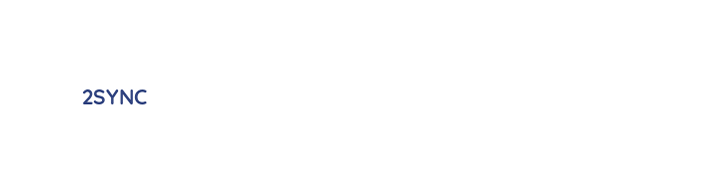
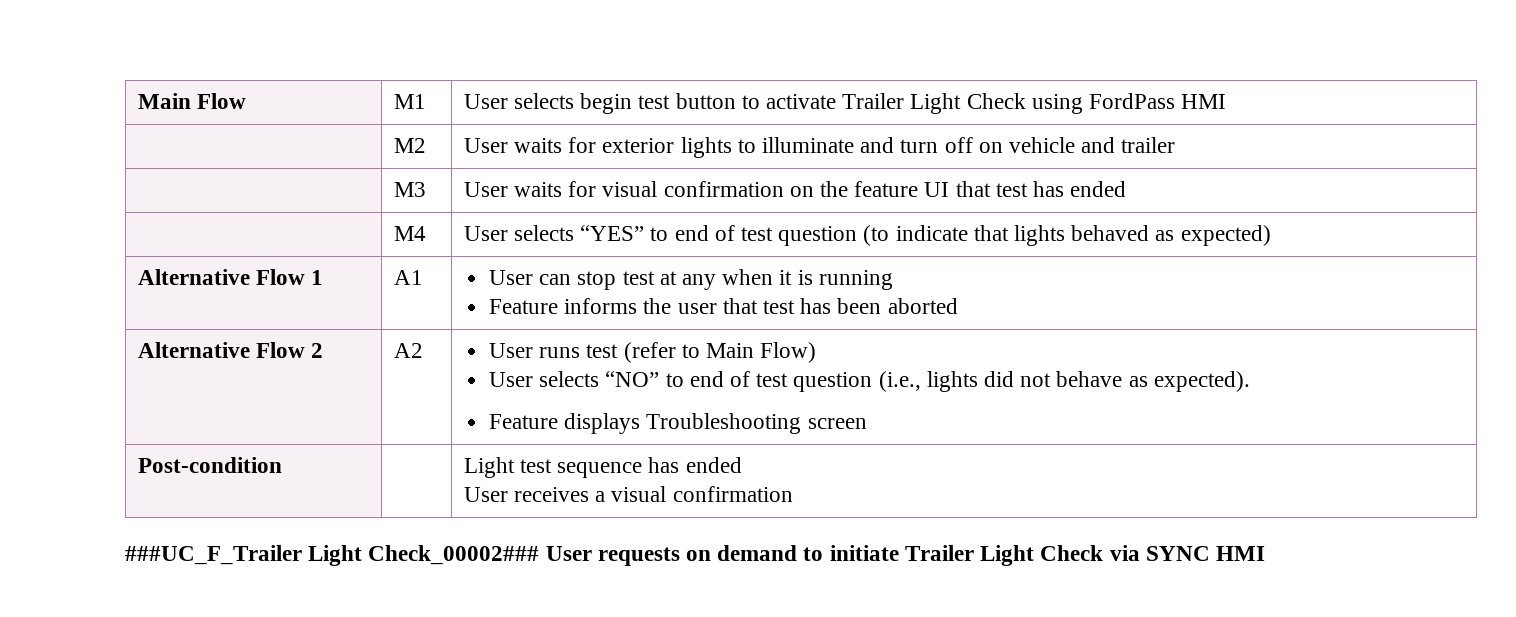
- 2SYNC
+ Main Flow | M1 | User selects begin test button to activate Trailer Light Check using FordPass HMI
+ | M2 | User waits for exterior lights to illuminate and turn off on vehicle and trailer
+ | M3 | User waits for visual confirmation on the feature UI that test has ended
+ | M4 | User selects “YES” to end of test question (to indicate that lights behaved as expected)
+ Alternative Flow 1 | A1 | User can stop test at any when it is running
+ Feature informs the user that test has been aborted
+ Alternative Flow 2 | A2 | User runs test (refer to Main Flow)
+ User selects “NO” to end of test question (i.e., lights did not behave as expected).
+ Feature displays Troubleshooting screen
+ Post-condition | | Light test sequence has ended
+ User receives a visual confirmation
+ ###UC_F_Trailer Light Check_00002### User requests on demand to initiate Trailer Light Check via SYNC HMI

